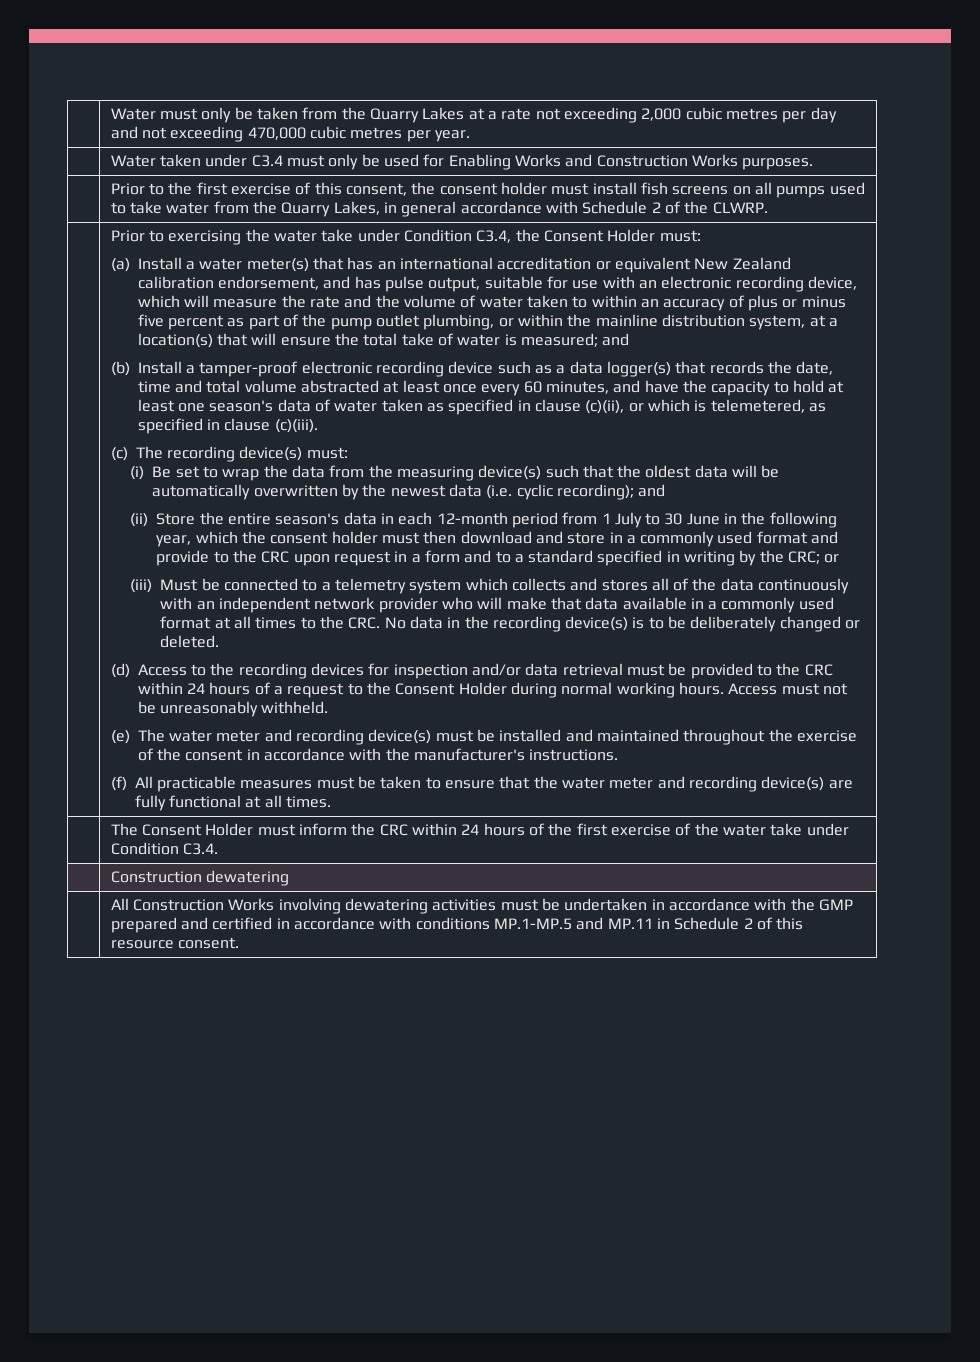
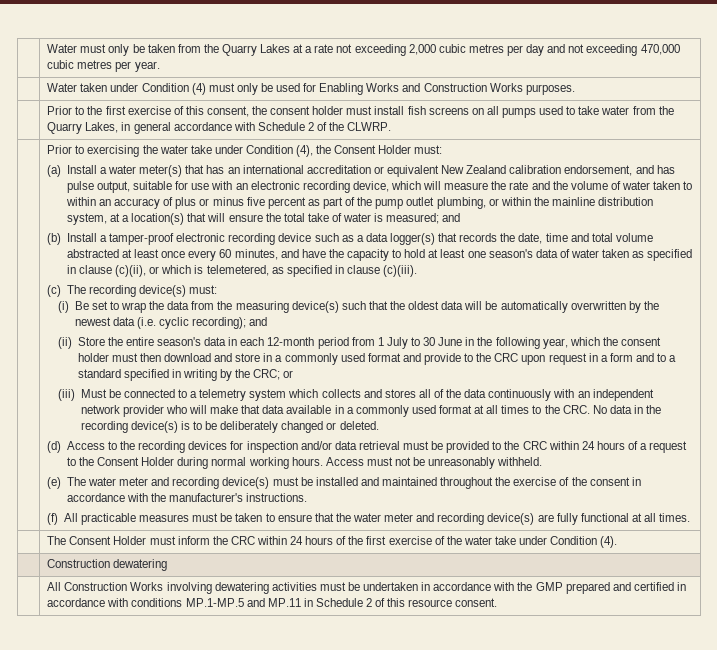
- | Water taken under C3.4 must only be used for Enabling Works and Construction Works purposes.
+ | Water taken under Condition (4) must only be used for Enabling Works and Construction Works purposes.
- Prior to exercising the water take under Condition C3.4, the Consent Holder must:
+ Prior to exercising the water take under Condition (4), the Consent Holder must:
- | The Consent Holder must inform the CRC within 24 hours of the first exercise of the water take under Condition C3.4.
+ | The Consent Holder must inform the CRC within 24 hours of the first exercise of the water take under Condition (4).

